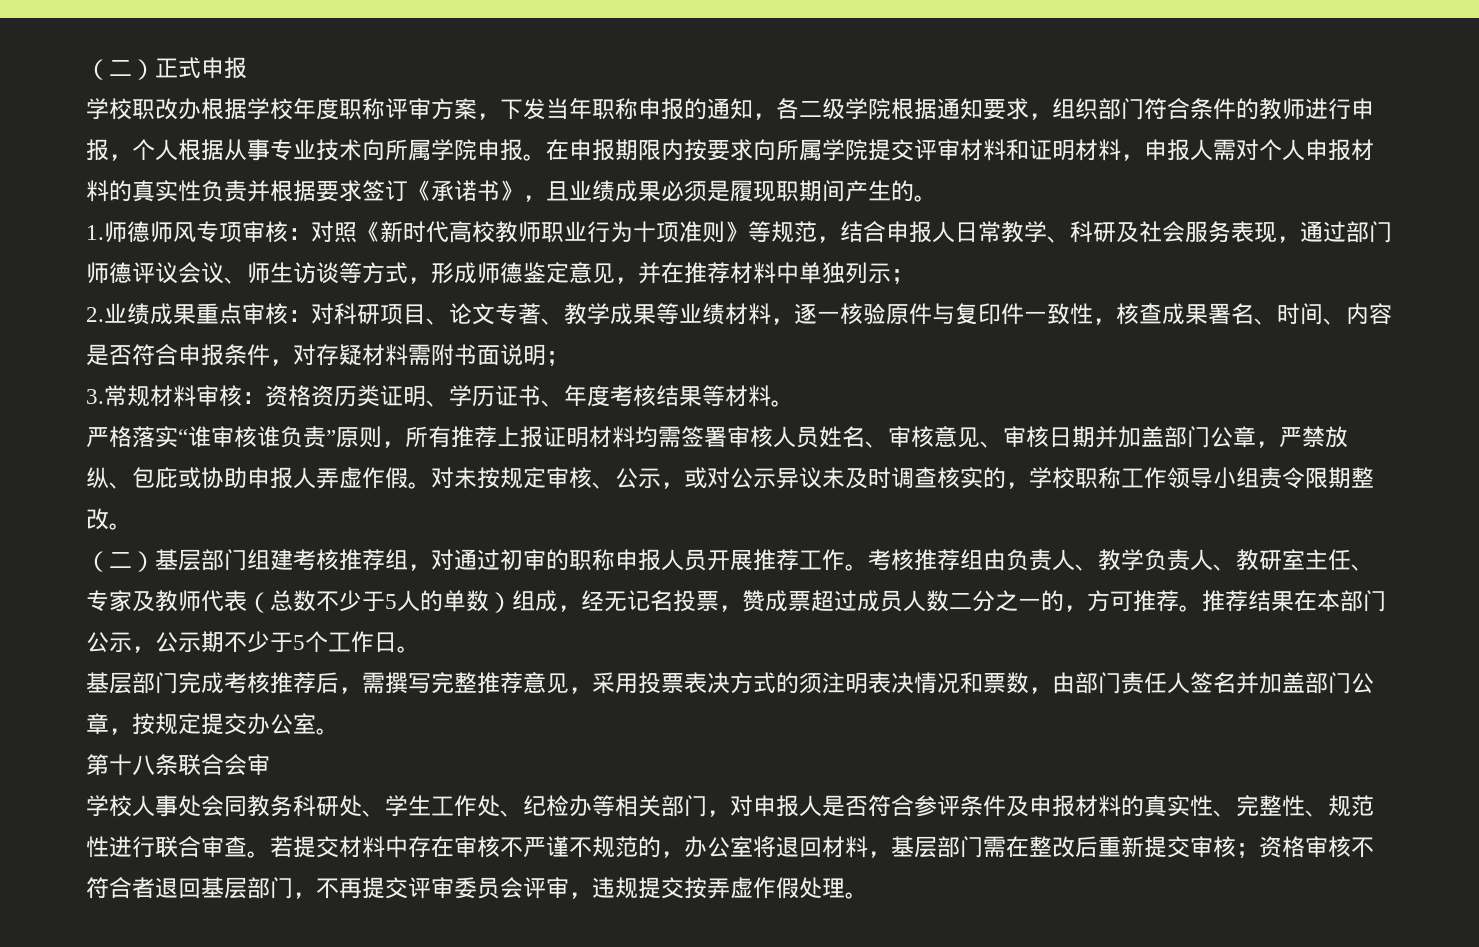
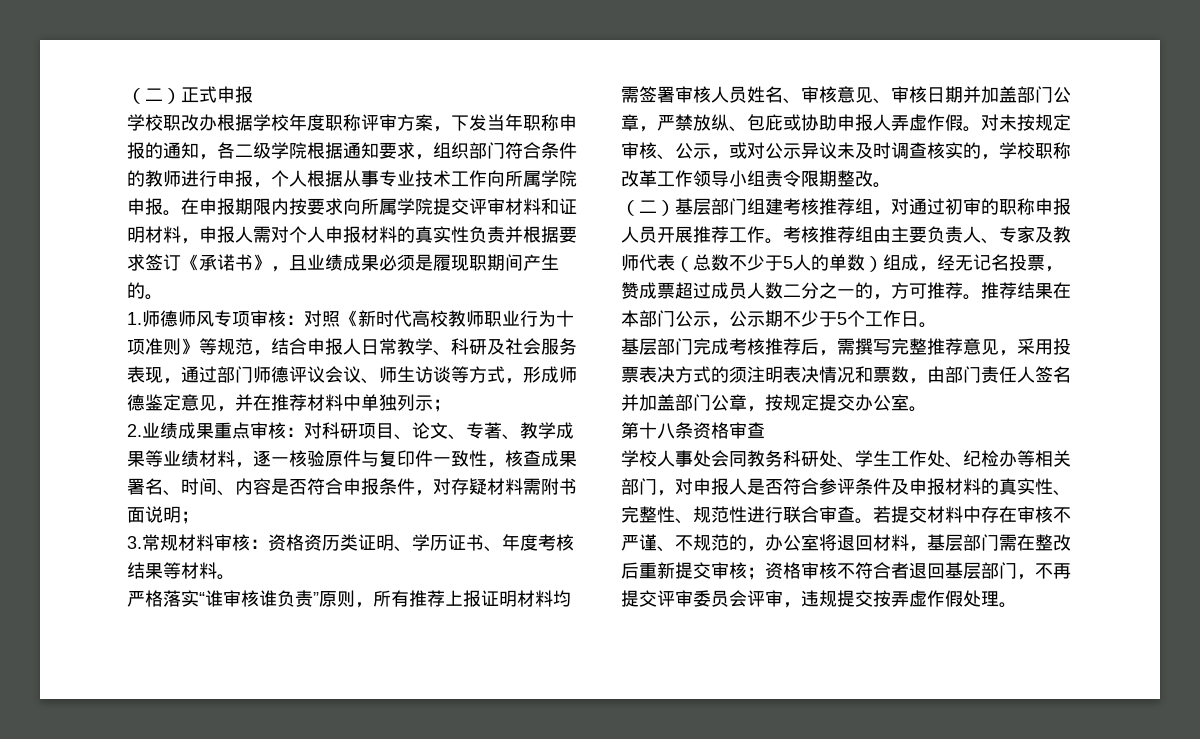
- 学校职改办根据学校年度职称评审方案，下发当年职称申报的通知，各二级学院根据通知要求，组织部门符合条件的教师进行申报，个人根据从事专业技术向所属学院申报。
+ 学校职改办根据学校年度职称评审方案，下发当年职称申报的通知，各二级学院根据通知要求，组织部门符合条件的教师进行申报，个人根据从事专业技术工作向所属学院申报。
- 2.业绩成果重点审核：对科研项目、论文专著、教学成果等业绩材料，逐一核验原件与复印件一致性，核查成果署名、时间、内容是否符合申报条件，对存疑材料需附书面说明；
+ 2.业绩成果重点审核：对科研项目、论文、专著、教学成果等业绩材料，逐一核验原件与复印件一致性，核查成果署名、时间、内容是否符合申报条件，对存疑材料需附书面说明；
- 对未按规定审核、公示，或对公示异议未及时调查核实的，学校职称工作领导小组责令限期整改。
+ 对未按规定审核、公示，或对公示异议未及时调查核实的，学校职称改革工作领导小组责令限期整改。
- 考核推荐组由负责人、教学负责人、教研室主任、专家及教师代表（总数不少于5人的单数）组成，经无记名投票，赞成票超过成员人数二分之一的，方可推荐。
+ 考核推荐组由主要负责人、专家及教师代表（总数不少于5人的单数）组成，经无记名投票，赞成票超过成员人数二分之一的，方可推荐。
- 第十八条联合会审
+ 第十八条资格审查
- 若提交材料中存在审核不严谨不规范的，办公室将退回材料，基层部门需在整改后重新提交审核；资格审核不符合者退回基层部门，不再提交评审委员会评审，违规提交按弄虚作假处理。
+ 若提交材料中存在审核不严谨、不规范的，办公室将退回材料，基层部门需在整改后重新提交审核；资格审核不符合者退回基层部门，不再提交评审委员会评审，违规提交按弄虚作假处理。

